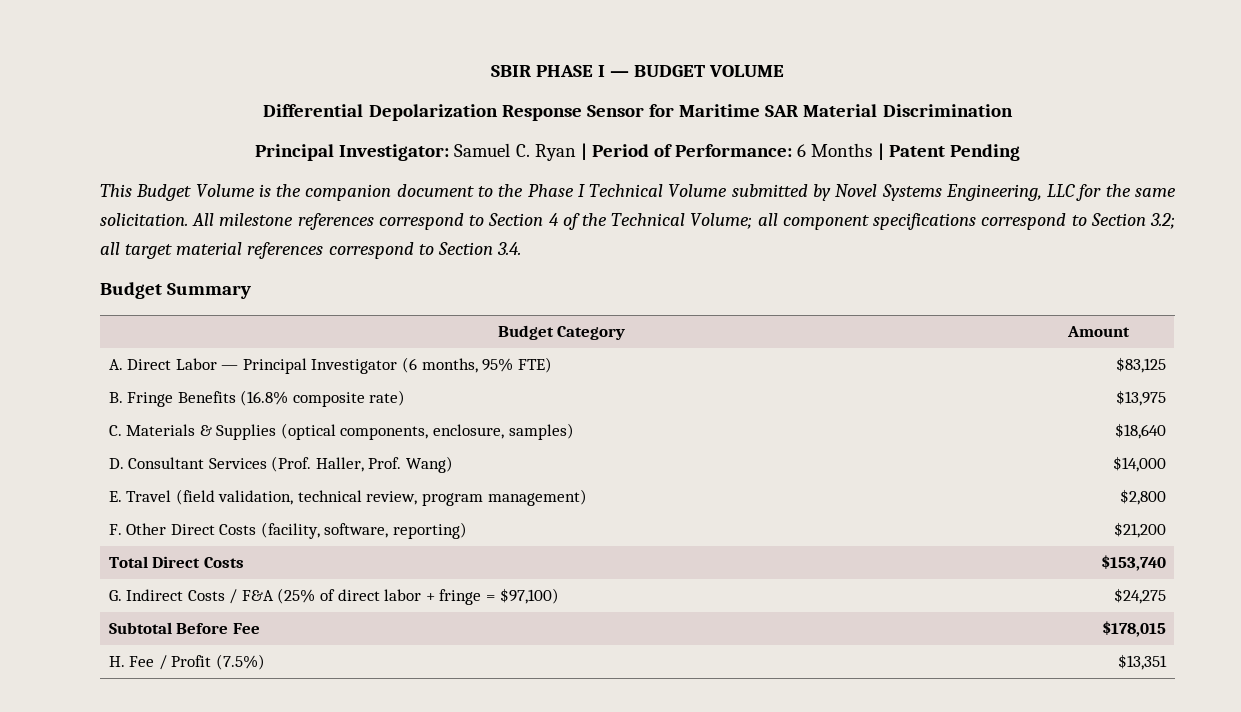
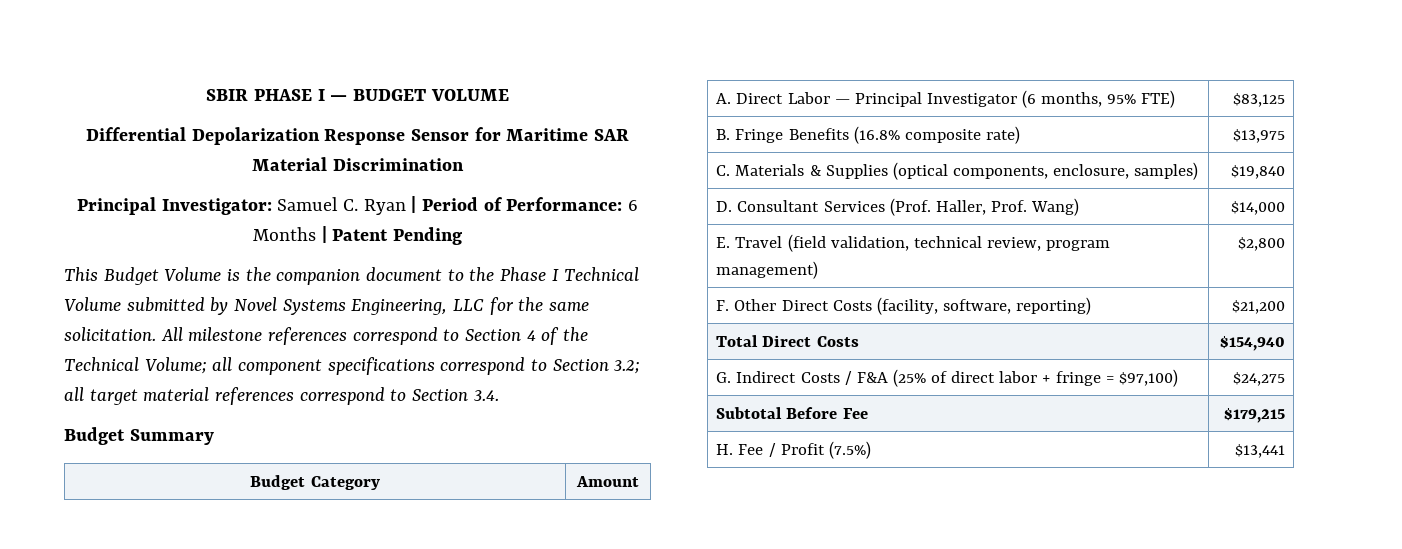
- C. Materials & Supplies (optical components, enclosure, samples) | $18,640
+ C. Materials & Supplies (optical components, enclosure, samples) | $19,840
- Total Direct Costs | $153,740
+ Total Direct Costs | $154,940
- Subtotal Before Fee | $178,015
+ Subtotal Before Fee | $179,215
- H. Fee / Profit (7.5%) | $13,351
+ H. Fee / Profit (7.5%) | $13,441

